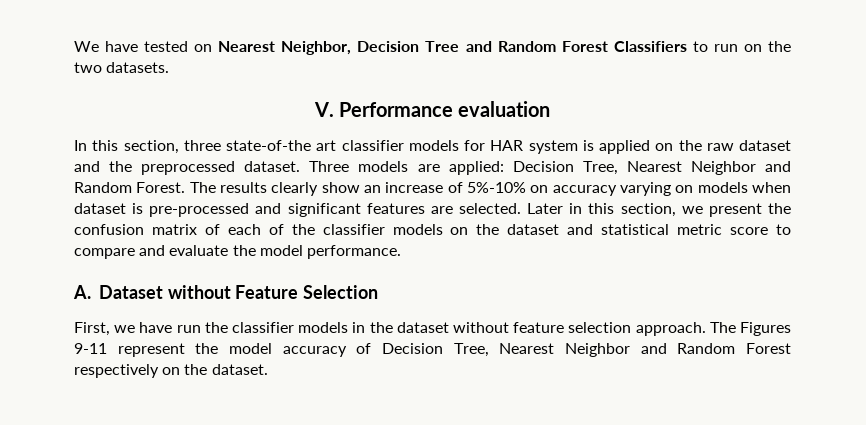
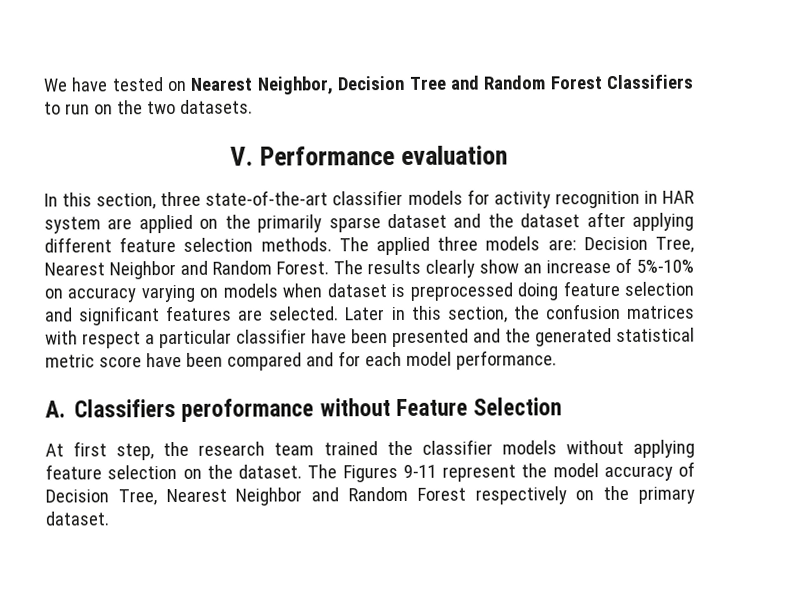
- In this section, three state-of-the art classifier models for HAR system is applied on the raw dataset and the preprocessed dataset. Three models are applied: Decision Tree, Nearest Neighbor and Random Forest.
+ In this section, three state-of-the-art classifier models for activity recognition in HAR system are applied on the primarily sparse dataset and the dataset after applying different feature selection methods. The applied three models are: Decision Tree, Nearest Neighbor and Random Forest.
- The results clearly show an increase of 5%-10% on accuracy varying on models when dataset is pre-processed and significant features are selected.
+ The results clearly show an increase of 5%-10% on accuracy varying on models when dataset is preprocessed doing feature selection and significant features are selected.
- Later in this section, we present the confusion matrix of each of the classifier models on the dataset and statistical metric score to compare and evaluate the model performance.
+ Later in this section, the confusion matrices with respect a particular classifier have been presented and the generated statistical metric score have been compared and for each model performance.
- A. Dataset without Feature Selection
+ A. Classifiers peroformance without Feature Selection
- First, we have run the classifier models in the dataset without feature selection approach.
+ At first step, the research team trained the classifier models without applying feature selection on the dataset.
- The Figures 9-11 represent the model accuracy of Decision Tree, Nearest Neighbor and Random Forest respectively on the dataset.
+ The Figures 9-11 represent the model accuracy of Decision Tree, Nearest Neighbor and Random Forest respectively on the primary dataset.

